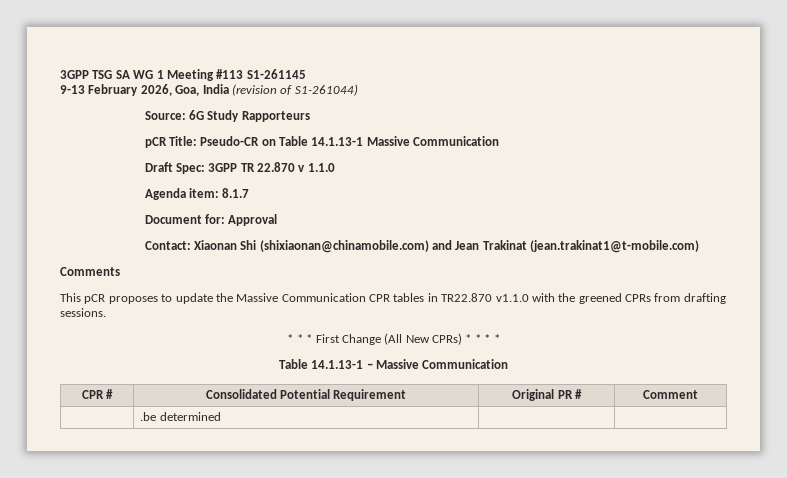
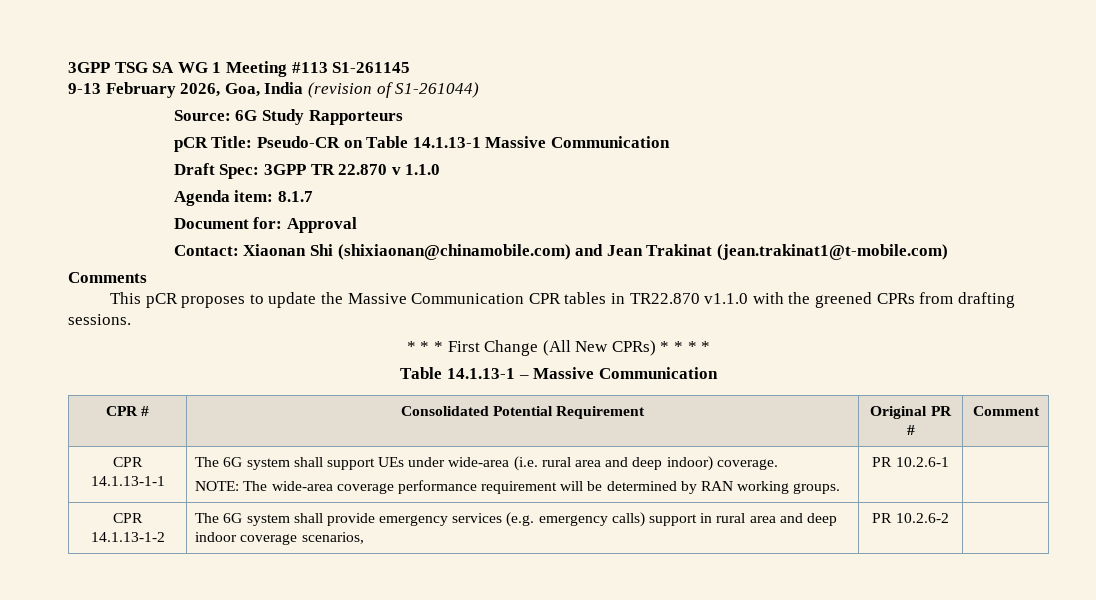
- | .be determined | |
+ CPR 14.1.13-1-1 | The 6G system shall support UEs under wide-area (i.e. rural area and deep indoor) coverage.
+ NOTE: The wide-area coverage performance requirement will be determined by RAN working groups. | PR 10.2.6-1 |
+ CPR 14.1.13-1-2 | The 6G system shall provide emergency services (e.g. emergency calls) support in rural area and deep indoor coverage scenarios, | PR 10.2.6-2 |

